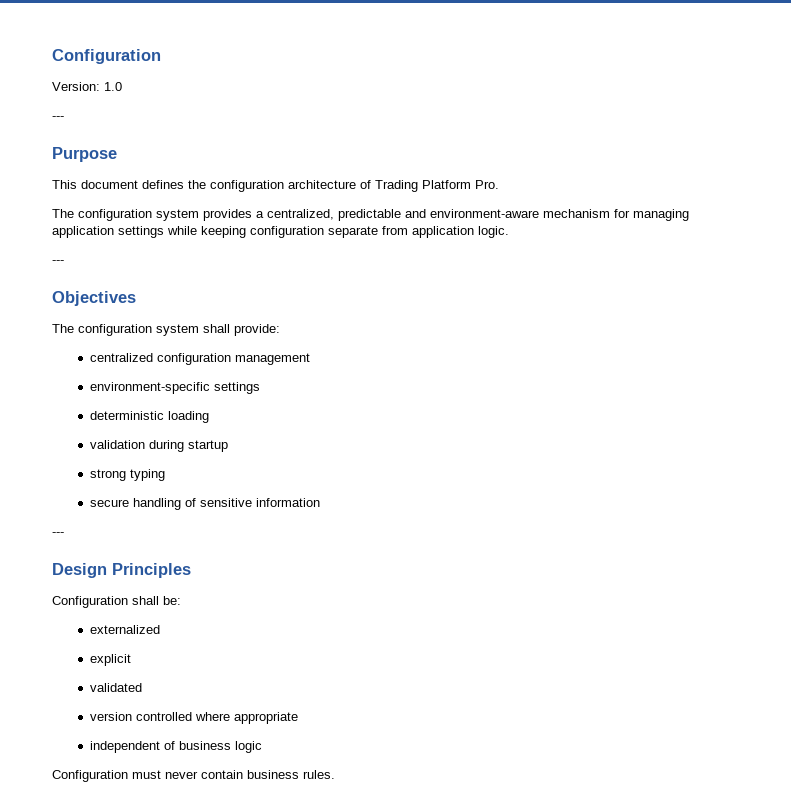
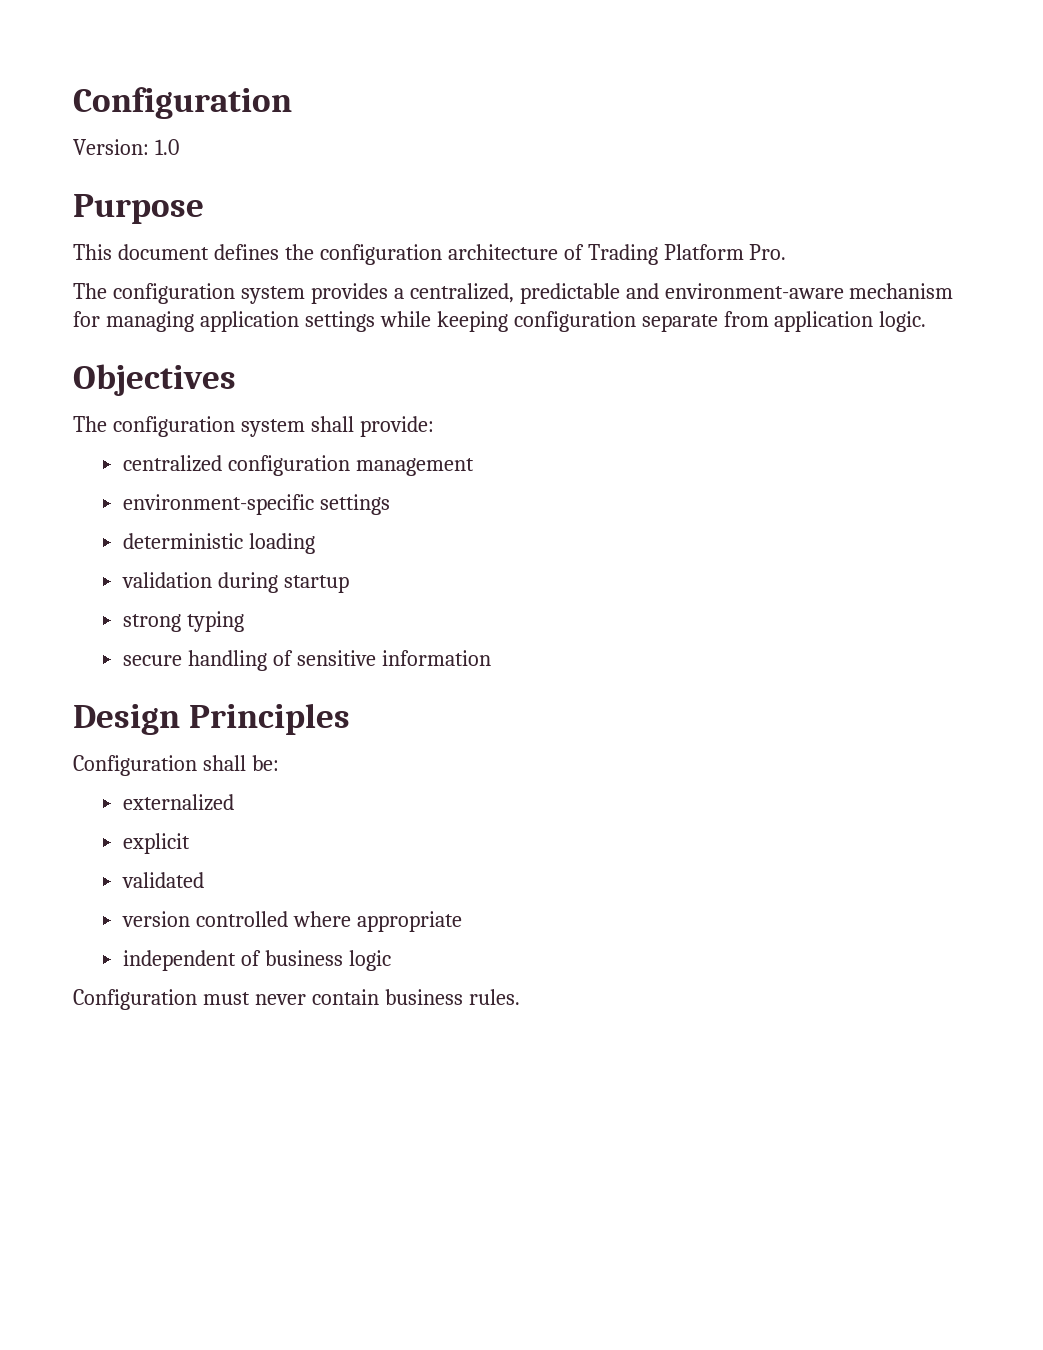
  Version: 1.0
- ---
  The configuration system provides a centralized, predictable and environment-aware mechanism for managing application settings while keeping configuration separate from application logic.
- ---
  secure handling of sensitive information
- ---

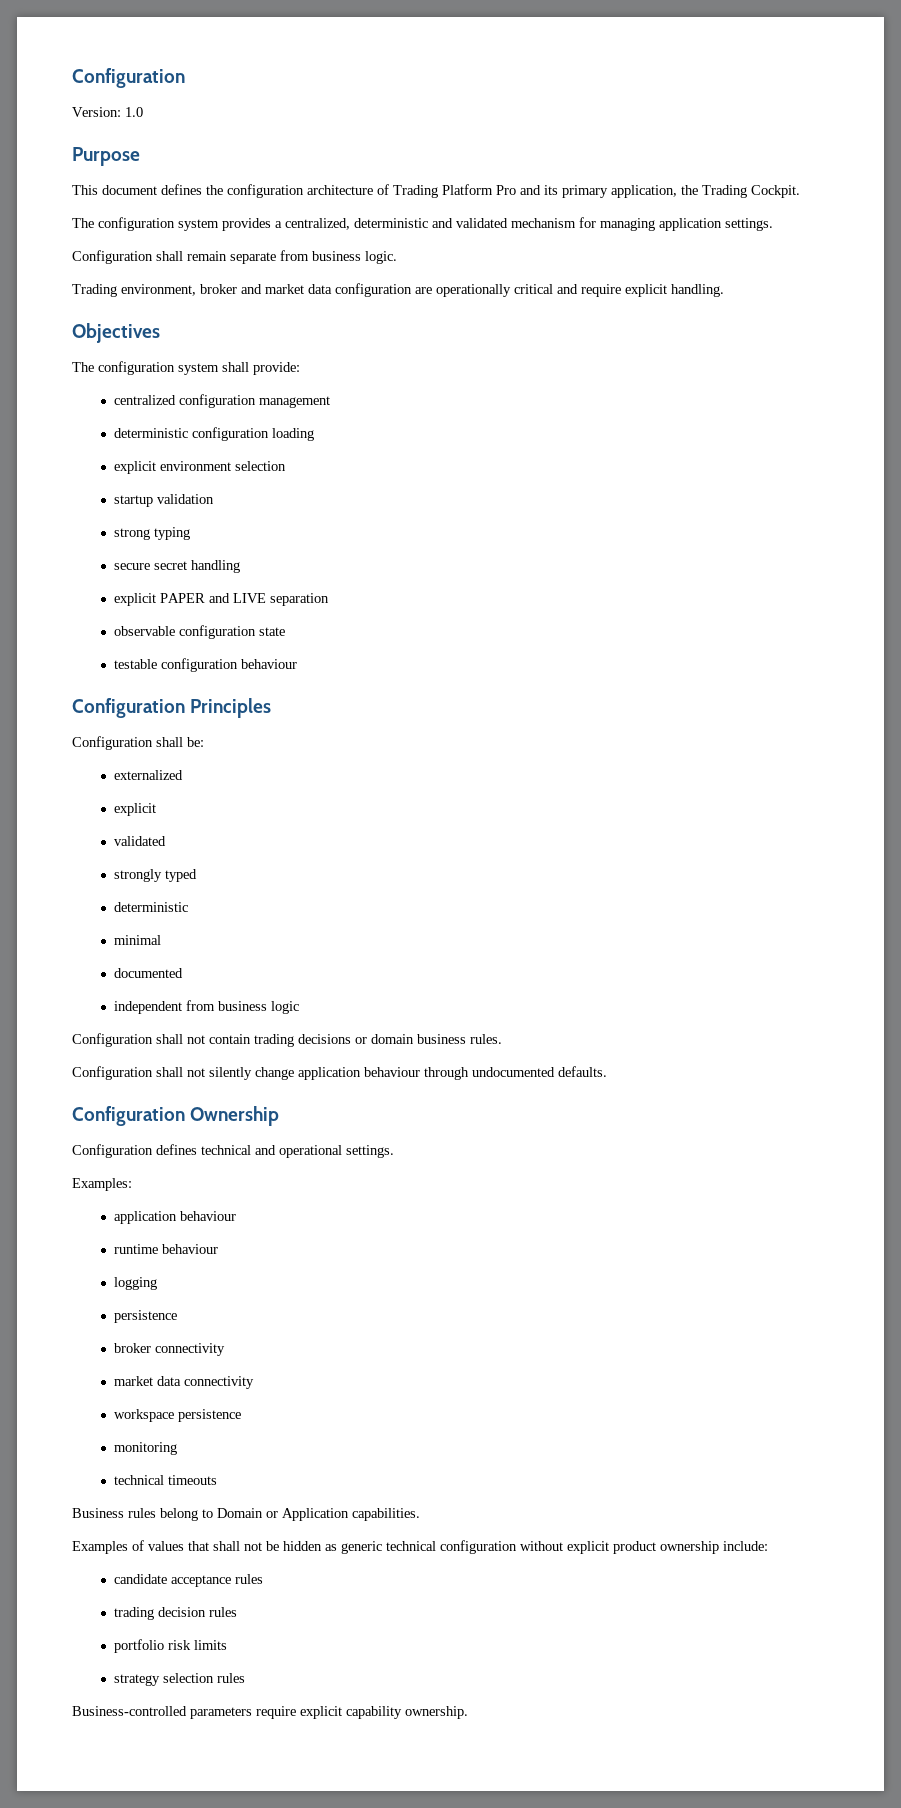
- This document defines the configuration architecture of Trading Platform Pro.
+ This document defines the configuration architecture of Trading Platform Pro and its primary application, the Trading Cockpit.
- The configuration system provides a centralized, predictable and environment-aware mechanism for managing application settings while keeping configuration separate from application logic.
+ The configuration system provides a centralized, deterministic and validated mechanism for managing application settings.
+ Configuration shall remain separate from business logic.
+ Trading environment, broker and market data configuration are operationally critical and require explicit handling.
- environment-specific settings
- deterministic loading
+ deterministic configuration loading
- validation during startup
+ explicit environment selection
+ startup validation
- secure handling of sensitive information
- Design Principles
+ secure secret handling
+ explicit PAPER and LIVE separation
+ observable configuration state
+ testable configuration behaviour
+ Configuration Principles
- version controlled where appropriate
+ strongly typed
+ deterministic
+ minimal
+ documented
- independent of business logic
+ independent from business logic
- Configuration must never contain business rules.
+ Configuration shall not contain trading decisions or domain business rules.
+ Configuration shall not silently change application behaviour through undocumented defaults.
+ Configuration Ownership
+ Configuration defines technical and operational settings.
+ Examples:
+ application behaviour
+ runtime behaviour
+ logging
+ persistence
+ broker connectivity
+ market data connectivity
+ workspace persistence
+ monitoring
+ technical timeouts
+ Business rules belong to Domain or Application capabilities.
+ Examples of values that shall not be hidden as generic technical configuration without explicit product ownership include:
+ candidate acceptance rules
+ trading decision rules
+ portfolio risk limits
+ strategy selection rules
+ Business-controlled parameters require explicit capability ownership.

